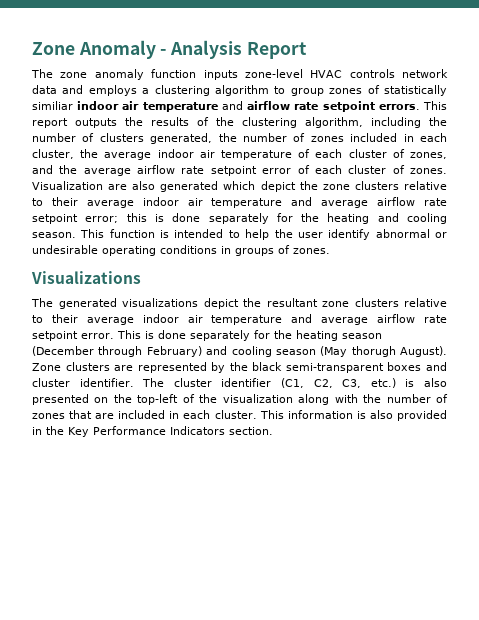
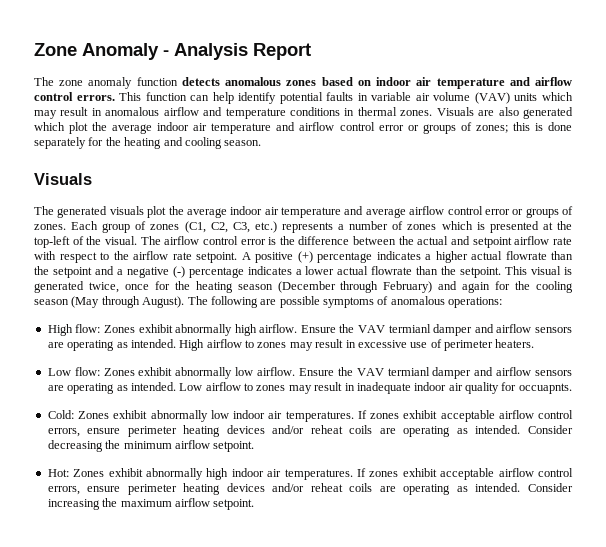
- The zone anomaly function inputs zone-level HVAC controls network data and employs a clustering algorithm to group zones of statistically similiar indoor air temperature and airflow rate setpoint errors. This report outputs the results of the clustering algorithm, including the number of clusters generated, the number of zones included in each cluster, the average indoor air temperature of each cluster of zones, and the average airflow rate setpoint error of each cluster of zones. Visualization are also generated which depict the zone clusters relative to their average indoor air temperature and average airflow rate setpoint error; this is done separately for the heating and cooling season. This function is intended to help the user identify abnormal or undesirable operating conditions in groups of zones.
- Visualizations
- The generated visualizations depict the resultant zone clusters relative to their average indoor air temperature and average airflow rate setpoint error. This is done separately for the heating season (December through February) and cooling season (May thorugh August). Zone clusters are represented by the black semi-transparent boxes and cluster identifier. The cluster identifier (C1, C2, C3, etc.) is also presented on the top-left of the visualization along with the number of zones that are included in each cluster. This information is also provided in the Key Performance Indicators section.
+ The zone anomaly function detects anomalous zones based on indoor air temperature and airflow control errors. This function can help identify potential faults in variable air volume (VAV) units which may result in anomalous airflow and temperature conditions in thermal zones. Visuals are also generated which plot the average indoor air temperature and airflow control error or groups of zones; this is done separately for the heating and cooling season.
+ Visuals
+ The generated visuals plot the average indoor air temperature and average airflow control error or groups of zones. Each group of zones (C1, C2, C3, etc.) represents a number of zones which is presented at the top-left of the visual. The airflow control error is the difference between the actual and setpoint airflow rate with respect to the airflow rate setpoint. A positive (+) percentage indicates a higher actual flowrate than the setpoint and a negative (-) percentage indicates a lower actual flowrate than the setpoint. This visual is generated twice, once for the heating season (December through February) and again for the cooling season (May through August). The following are possible symptoms of anomalous operations:
+ High flow: Zones exhibit abnormally high airflow. Ensure the VAV termianl damper and airflow sensors are operating as intended. High airflow to zones may result in excessive use of perimeter heaters.
+ Low flow: Zones exhibit abnormally low airflow. Ensure the VAV termianl damper and airflow sensors are operating as intended. Low airflow to zones may result in inadequate indoor air quality for occuapnts.
+ Cold: Zones exhibit abnormally low indoor air temperatures. If zones exhibit acceptable airflow control errors, ensure perimeter heating devices and/or reheat coils are operating as intended. Consider decreasing the minimum airflow setpoint.
+ Hot: Zones exhibit abnormally high indoor air temperatures. If zones exhibit acceptable airflow control errors, ensure perimeter heating devices and/or reheat coils are operating as intended. Consider increasing the maximum airflow setpoint.

